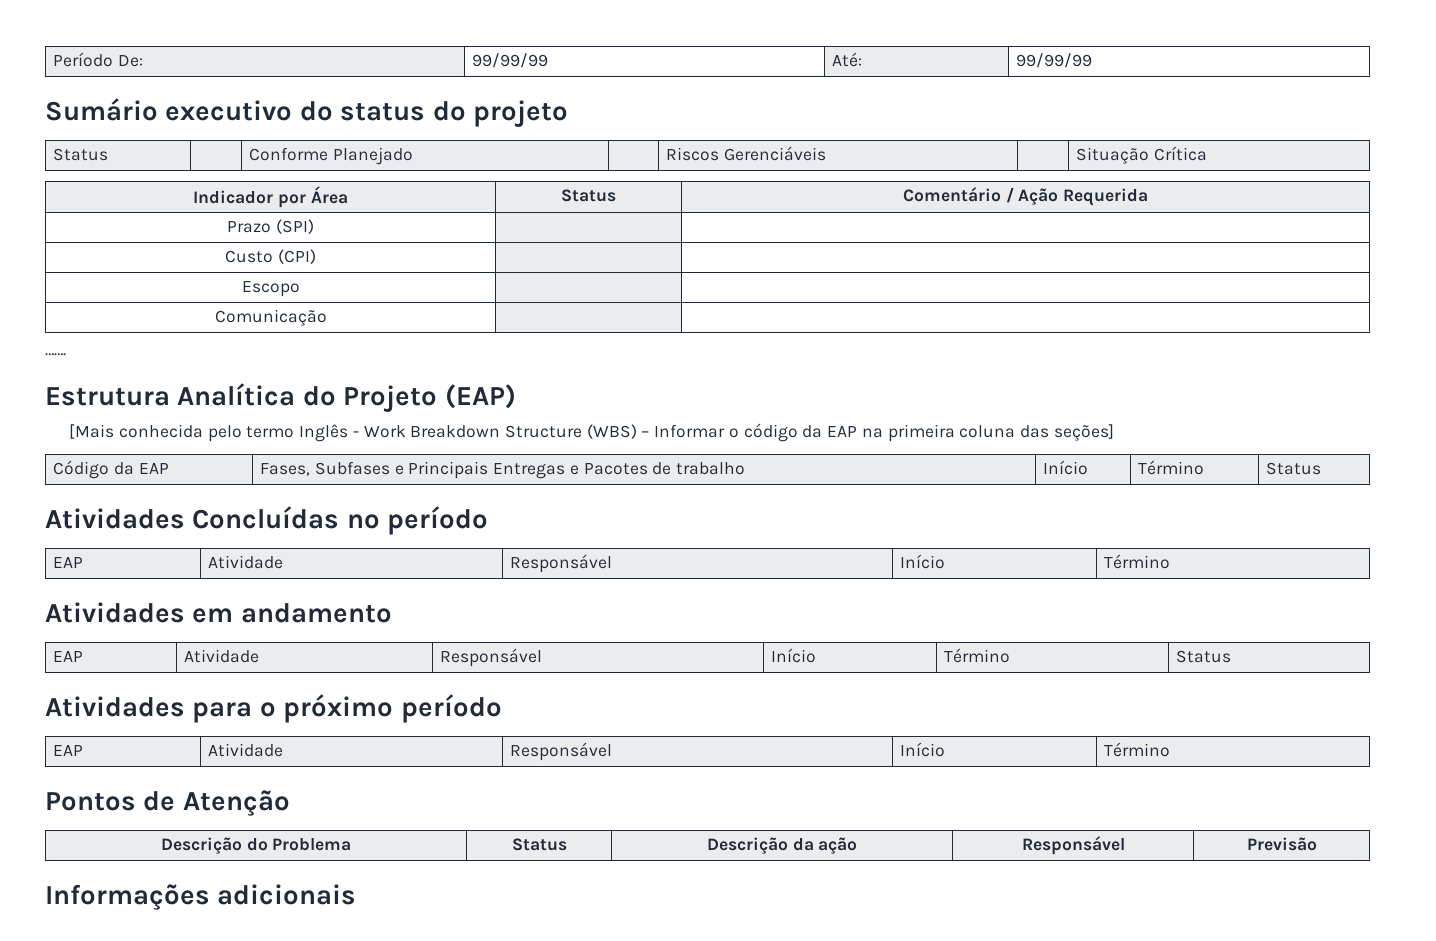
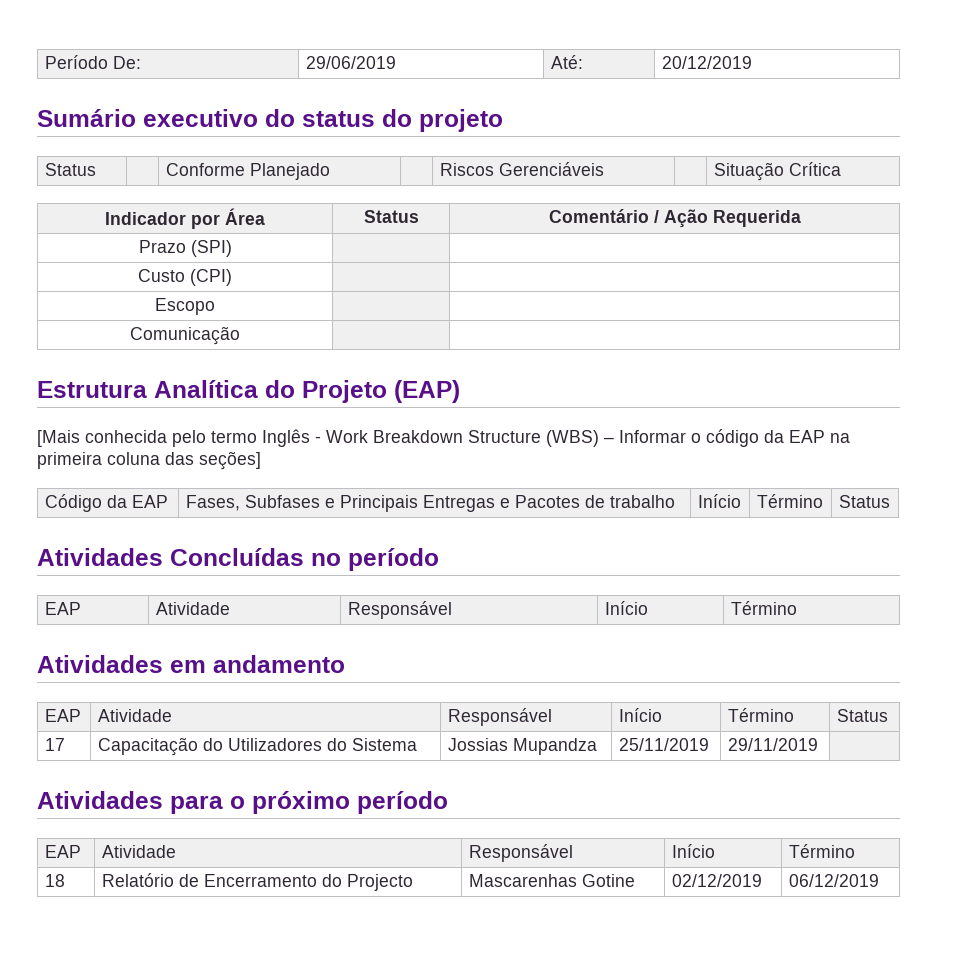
- Período De: | 99/99/99 | Até: | 99/99/99
+ Período De: | 29/06/2019 | Até: | 20/12/2019
- …….
+ 17 | Capacitação do Utilizadores do Sistema | Jossias Mupandza | 25/11/2019 | 29/11/2019 |
- Pontos de Atenção
- Descrição do Problema | Status | Descrição da ação | Responsável | Previsão
- Informações adicionais
+ 18 | Relatório de Encerramento do Projecto | Mascarenhas Gotine | 02/12/2019 | 06/12/2019

